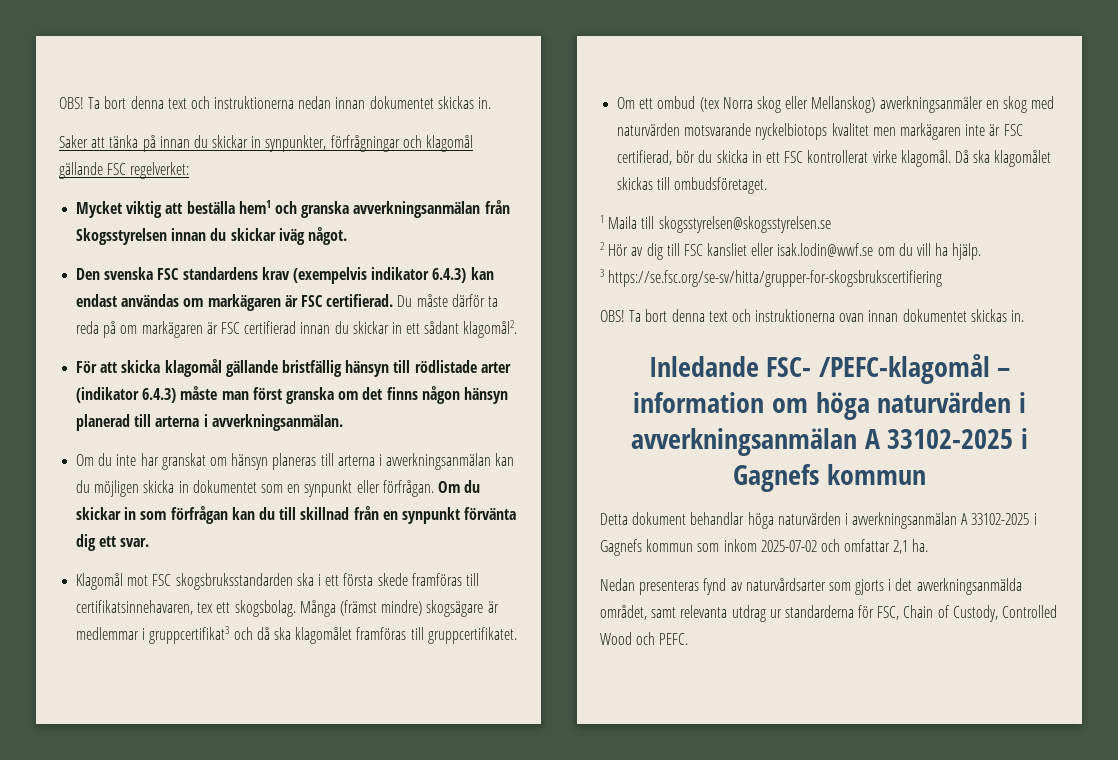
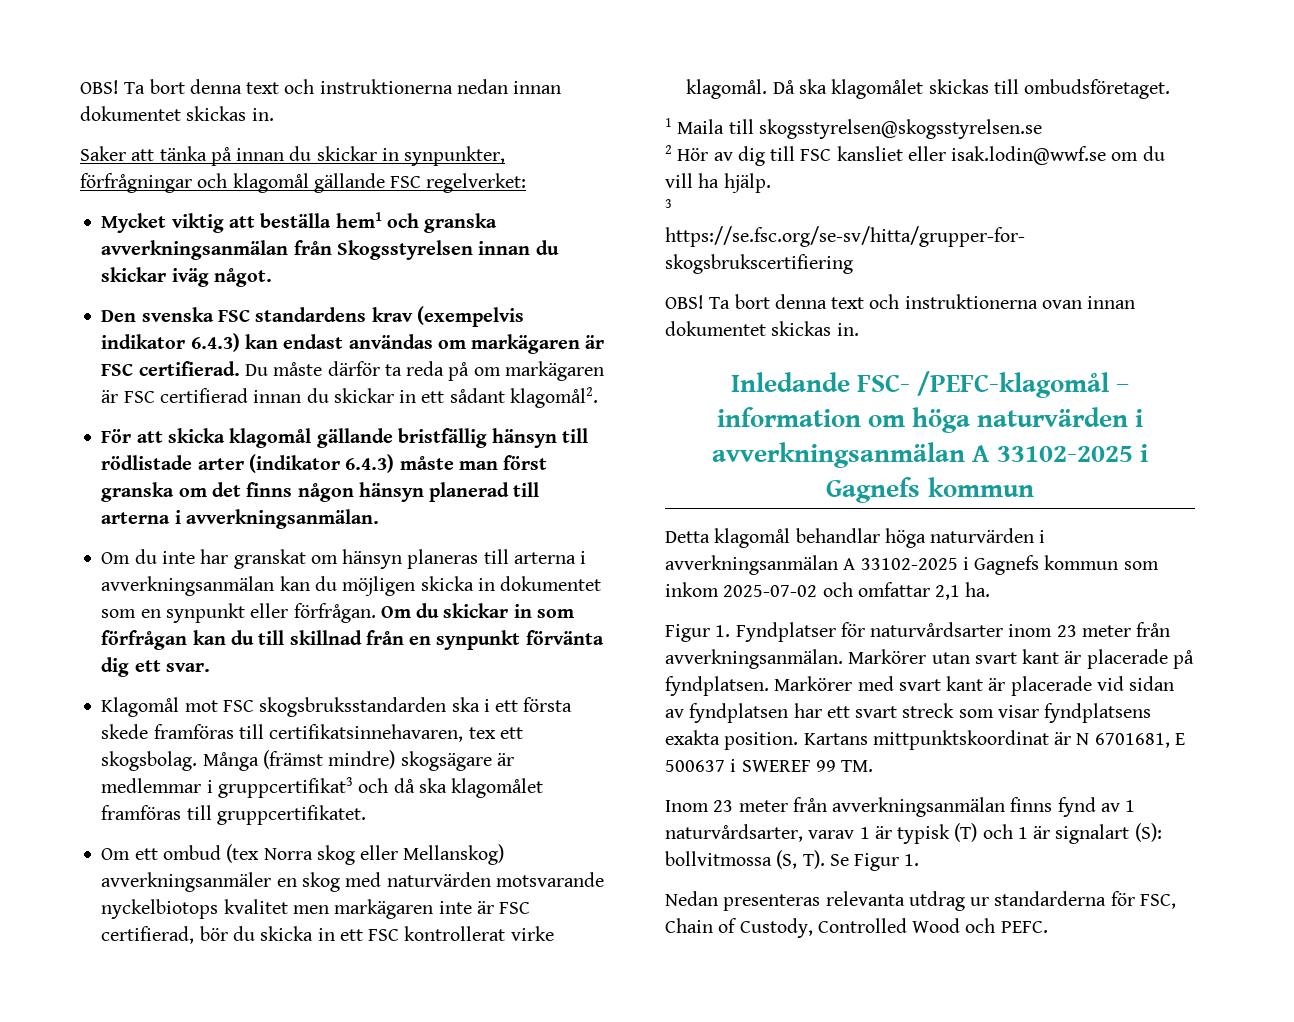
- Detta dokument behandlar höga naturvärden i avverkningsanmälan A 33102-2025 i Gagnefs kommun som inkom 2025-07-02 och omfattar 2,1 ha.
+ Detta klagomål behandlar höga naturvärden i avverkningsanmälan A 33102-2025 i Gagnefs kommun som inkom 2025-07-02 och omfattar 2,1 ha.
- Nedan presenteras fynd av naturvårdsarter som gjorts i det avverkningsanmälda området, samt relevanta utdrag ur standarderna för FSC, Chain of Custody, Controlled Wood och PEFC.
+ Figur 1. Fyndplatser för naturvårdsarter inom 23 meter från avverkningsanmälan. Markörer utan svart kant är placerade på fyndplatsen. Markörer med svart kant är placerade vid sidan av fyndplatsen har ett svart streck som visar fyndplatsens exakta position. Kartans mittpunktskoordinat är N 6701681, E 500637 i SWEREF 99 TM.
+ Inom 23 meter från avverkningsanmälan finns fynd av 1 naturvårdsarter, varav 1 är typisk (T) och 1 är signalart (S): bollvitmossa (S, T). Se Figur 1.
+ Nedan presenteras relevanta utdrag ur standarderna för FSC, Chain of Custody, Controlled Wood och PEFC.

